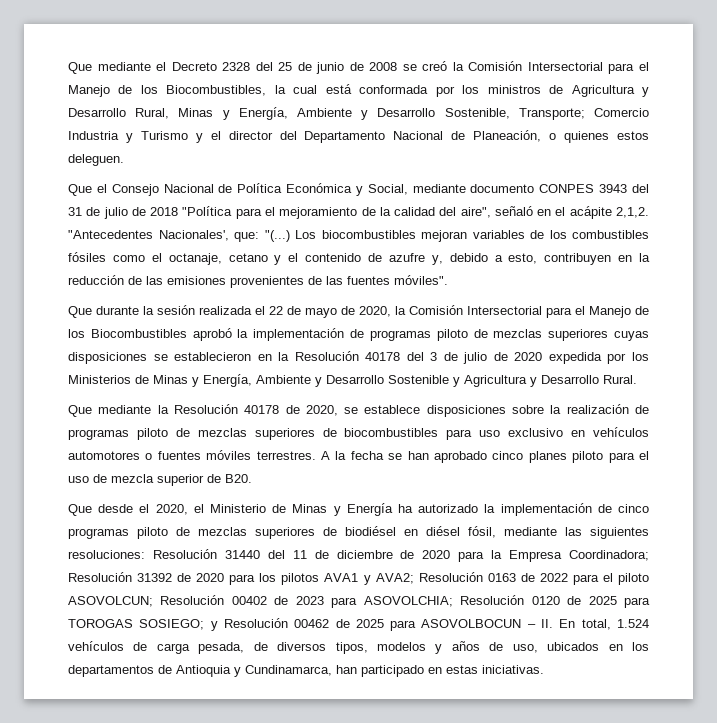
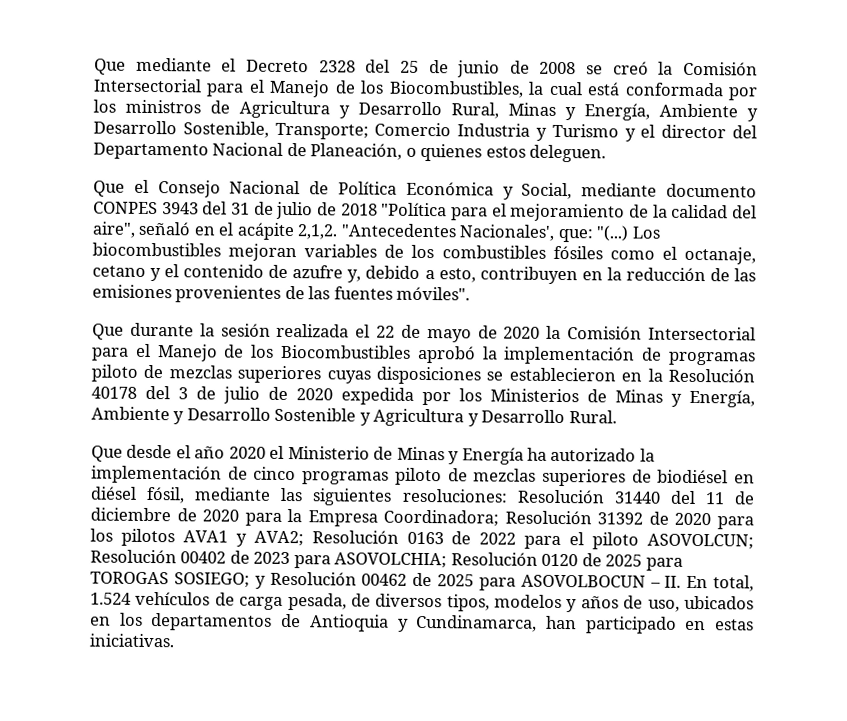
- Que durante la sesión realizada el 22 de mayo de 2020, la Comisión Intersectorial para el Manejo de los Biocombustibles aprobó la implementación de programas piloto de mezclas superiores cuyas disposiciones se establecieron en la Resolución 40178 del 3 de julio de 2020 expedida por los Ministerios de Minas y Energía, Ambiente y Desarrollo Sostenible y Agricultura y Desarrollo Rural.
+ Que durante la sesión realizada el 22 de mayo de 2020 la Comisión Intersectorial para el Manejo de los Biocombustibles aprobó la implementación de programas piloto de mezclas superiores cuyas disposiciones se establecieron en la Resolución 40178 del 3 de julio de 2020 expedida por los Ministerios de Minas y Energía, Ambiente y Desarrollo Sostenible y Agricultura y Desarrollo Rural.
- Que mediante la Resolución 40178 de 2020, se establece disposiciones sobre la realización de programas piloto de mezclas superiores de biocombustibles para uso exclusivo en vehículos automotores o fuentes móviles terrestres. A la fecha se han aprobado cinco planes piloto para el uso de mezcla superior de B20.
- Que desde el 2020, el Ministerio de Minas y Energía ha autorizado la implementación de cinco programas piloto de mezclas superiores de biodiésel en diésel fósil, mediante las siguientes resoluciones:
+ Que desde el año 2020 el Ministerio de Minas y Energía ha autorizado la implementación de cinco programas piloto de mezclas superiores de biodiésel en diésel fósil, mediante las siguientes resoluciones:

